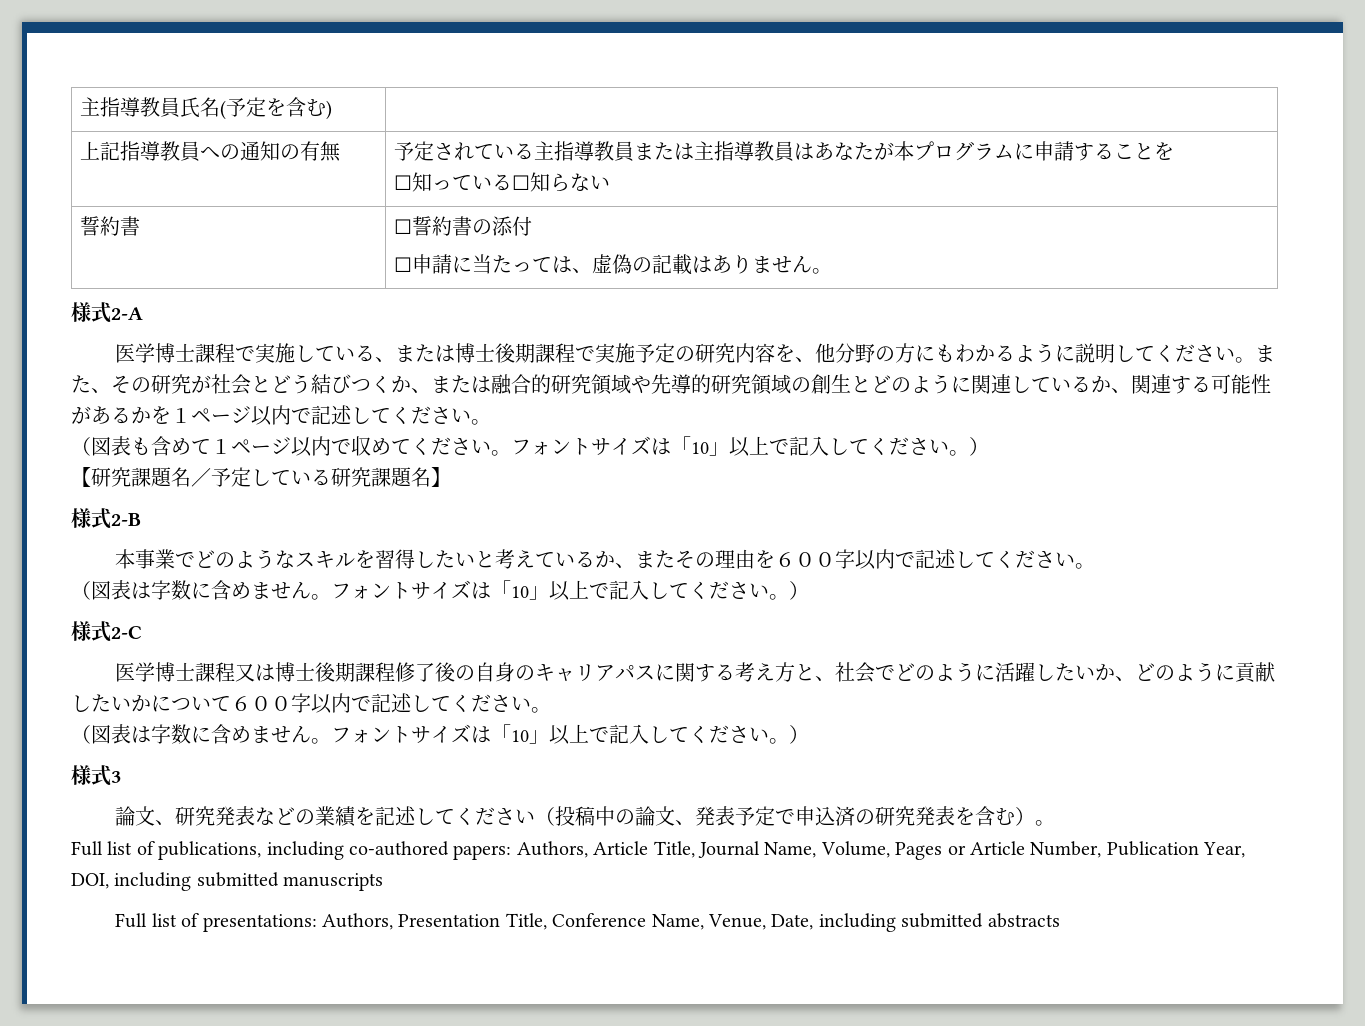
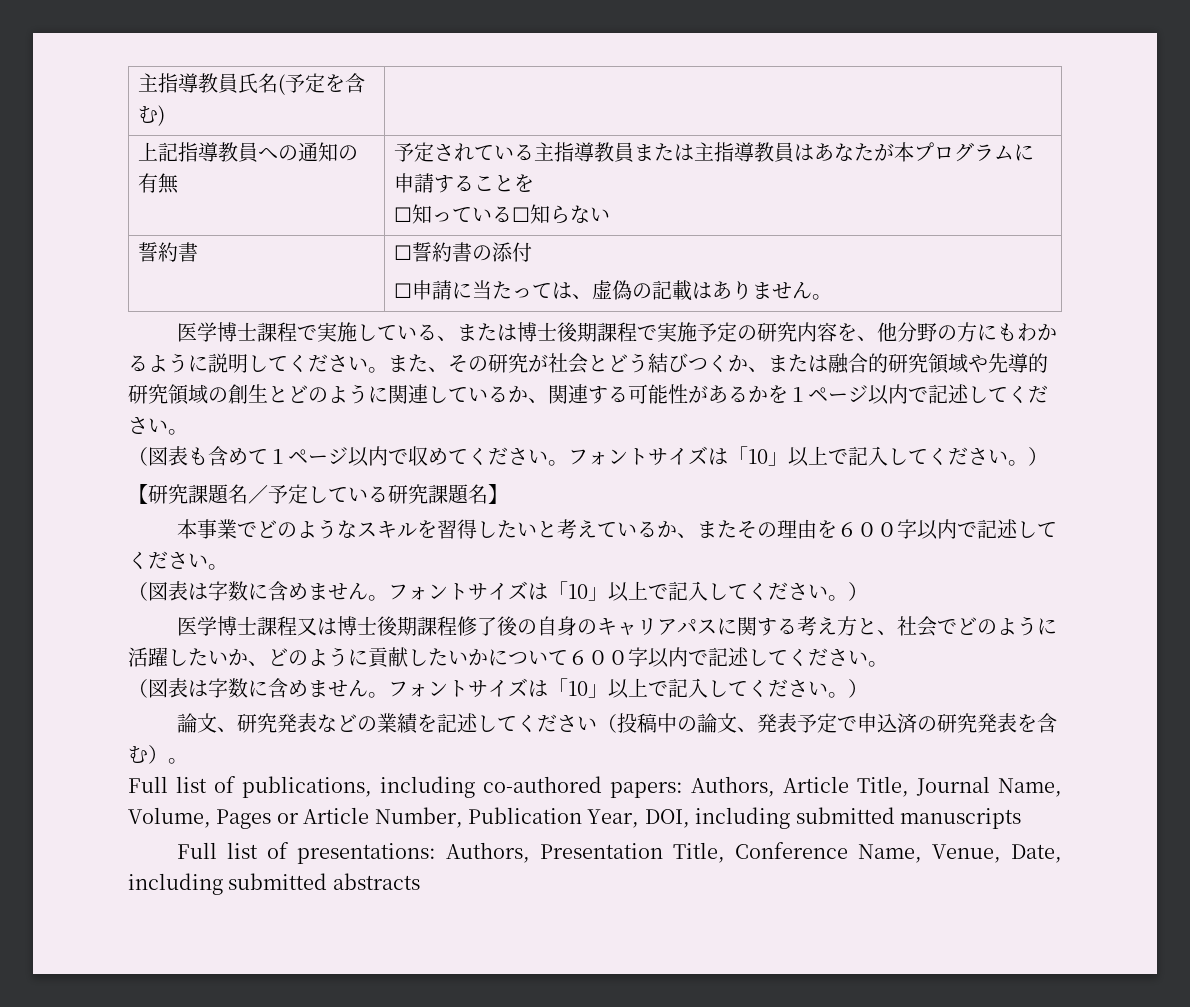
- 様式2-A
- 様式2-B
- 様式2-C
- 様式3

